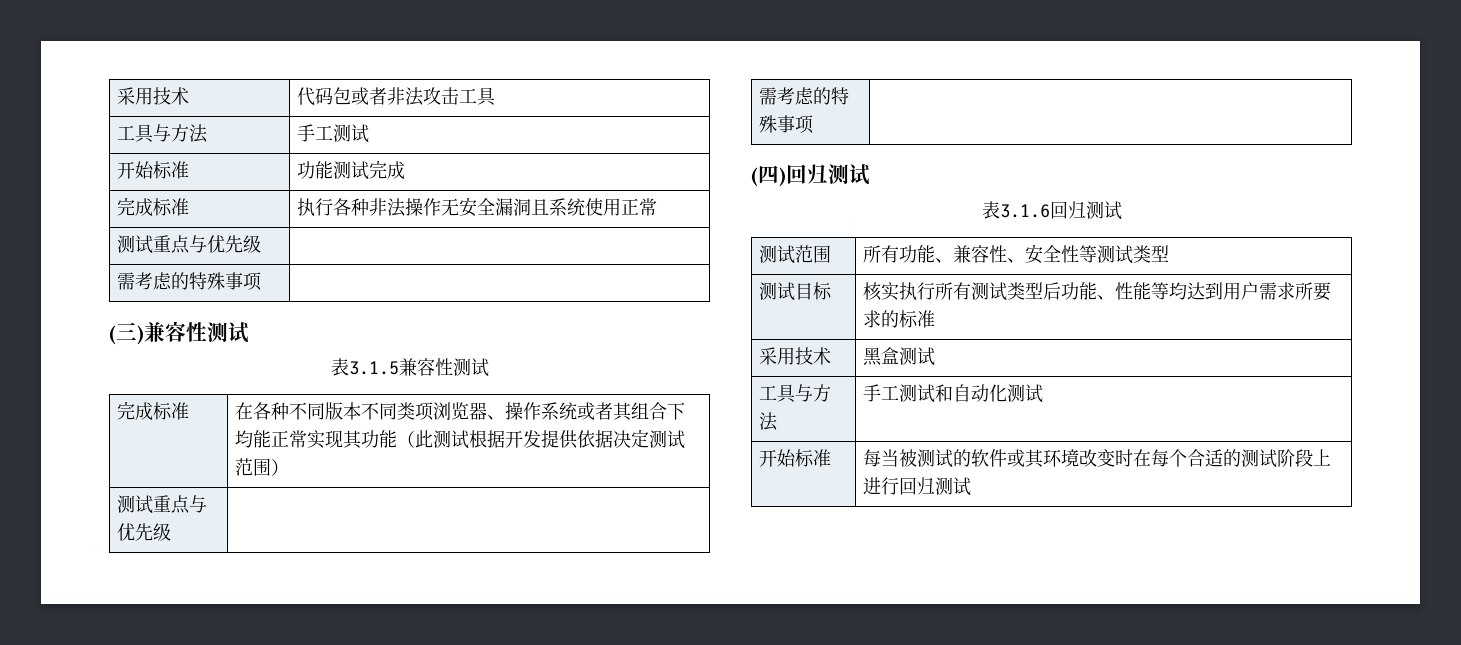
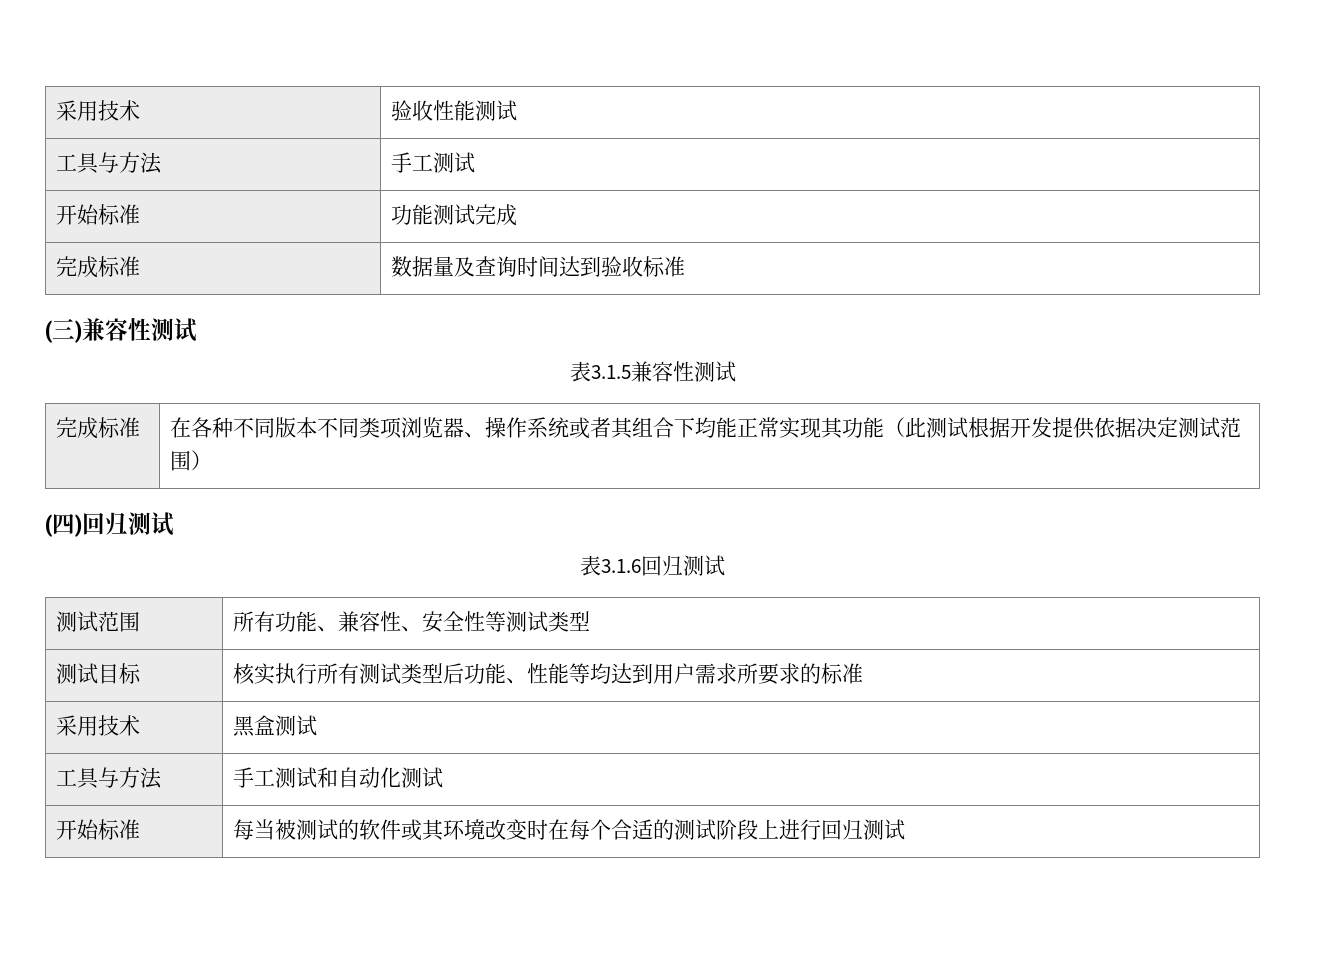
- 采用技术 | 代码包或者非法攻击工具
+ 采用技术 | 验收性能测试
- 完成标准 | 执行各种非法操作无安全漏洞且系统使用正常
- 测试重点与优先级 |
- 需考虑的特殊事项 |
+ 完成标准 | 数据量及查询时间达到验收标准
  完成标准 | 在各种不同版本不同类项浏览器、操作系统或者其组合下均能正常实现其功能（此测试根据开发提供依据决定测试范围）
- 测试重点与优先级 |
- 需考虑的特殊事项 |

